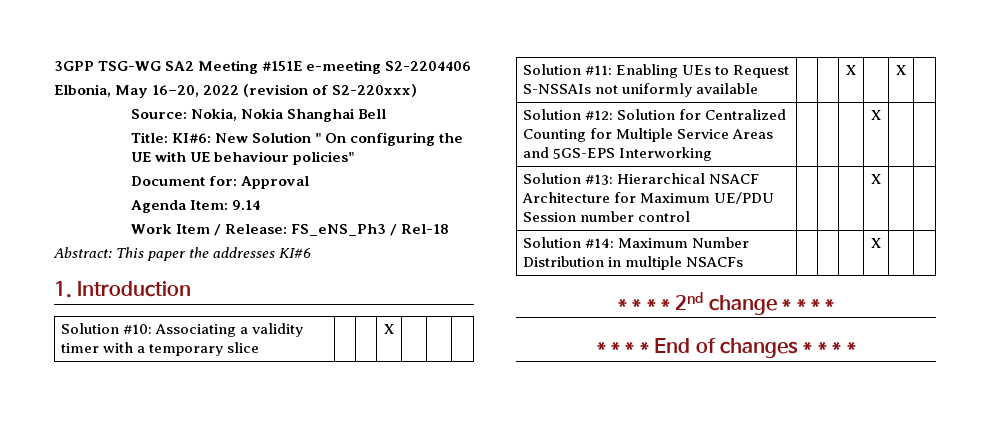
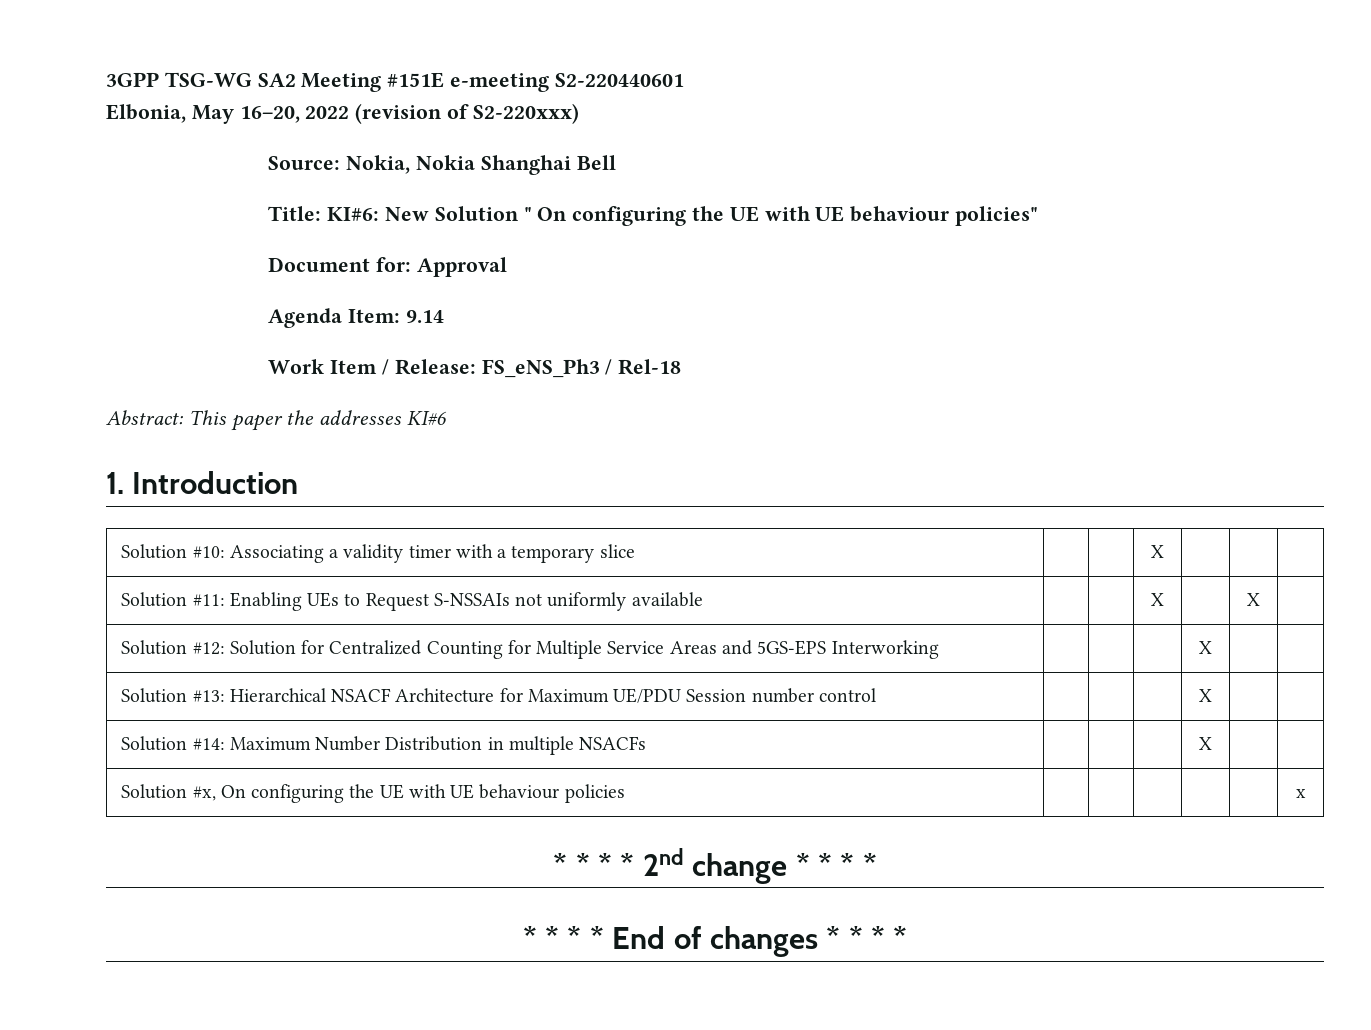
- 3GPP TSG-WG SA2 Meeting #151E e-meeting S2-2204406
+ 3GPP TSG-WG SA2 Meeting #151E e-meeting S2-220440601
+ Solution #x, On configuring the UE with UE behaviour policies | | | | | | x

